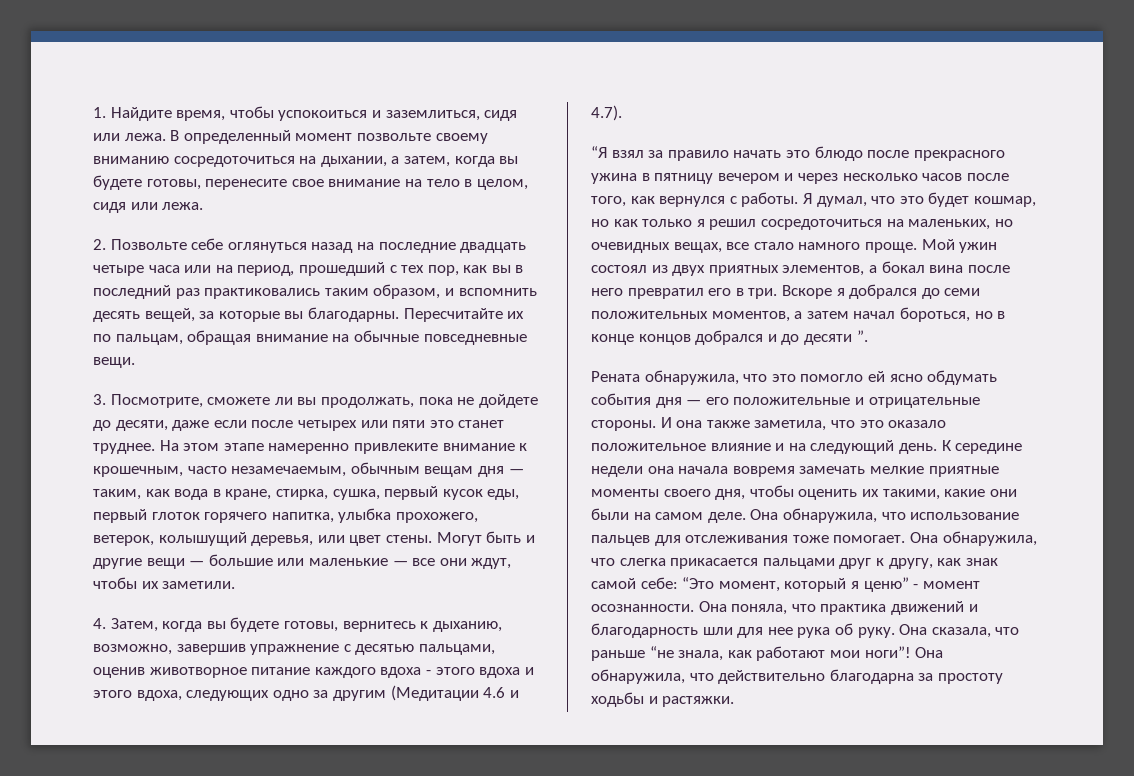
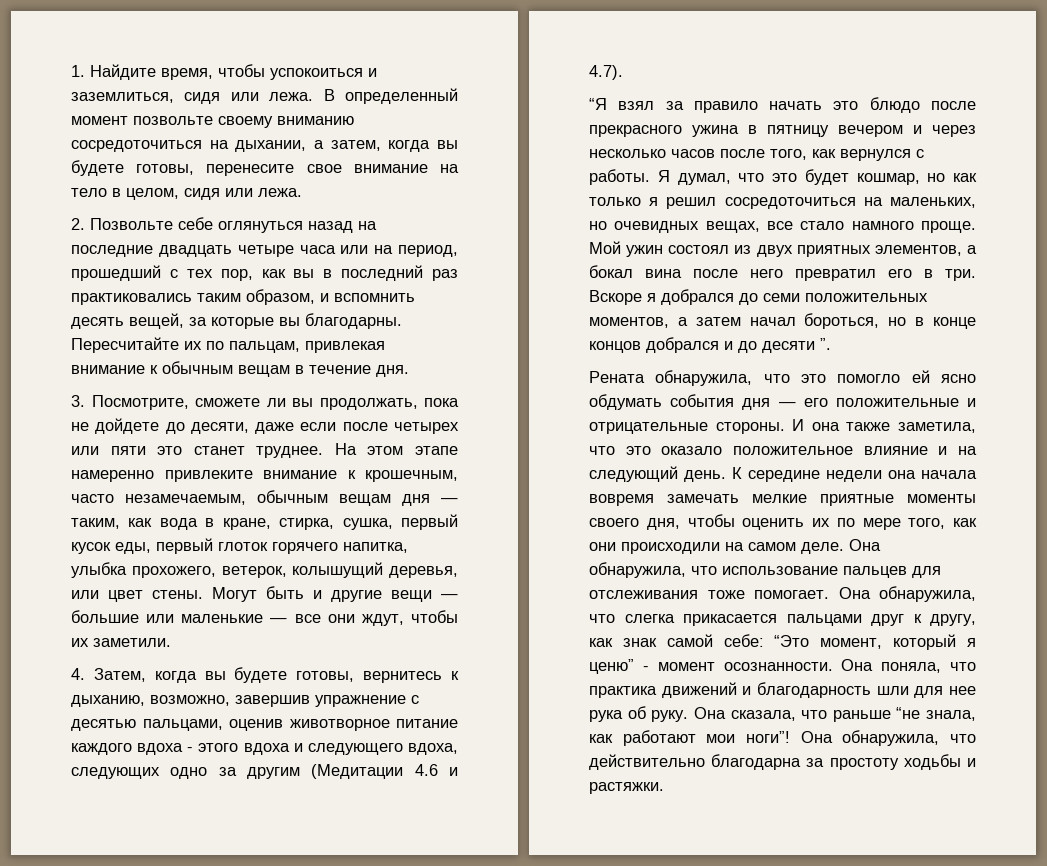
- Пересчитайте их по пальцам, обращая внимание на обычные повседневные вещи.
+ Пересчитайте их по пальцам, привлекая внимание к обычным вещам в течение дня.
- 4. Затем, когда вы будете готовы, вернитесь к дыханию, возможно, завершив упражнение с десятью пальцами, оценив животворное питание каждого вдоха - этого вдоха и этого вдоха, следующих одно за другим (Медитации 4.6 и 4.7).
+ 4. Затем, когда вы будете готовы, вернитесь к дыханию, возможно, завершив упражнение с десятью пальцами, оценив животворное питание каждого вдоха - этого вдоха и следующего вдоха, следующих одно за другим (Медитации 4.6 и 4.7).
- К середине недели она начала вовремя замечать мелкие приятные моменты своего дня, чтобы оценить их такими, какие они были на самом деле.
+ К середине недели она начала вовремя замечать мелкие приятные моменты своего дня, чтобы оценить их по мере того, как они происходили на самом деле.

